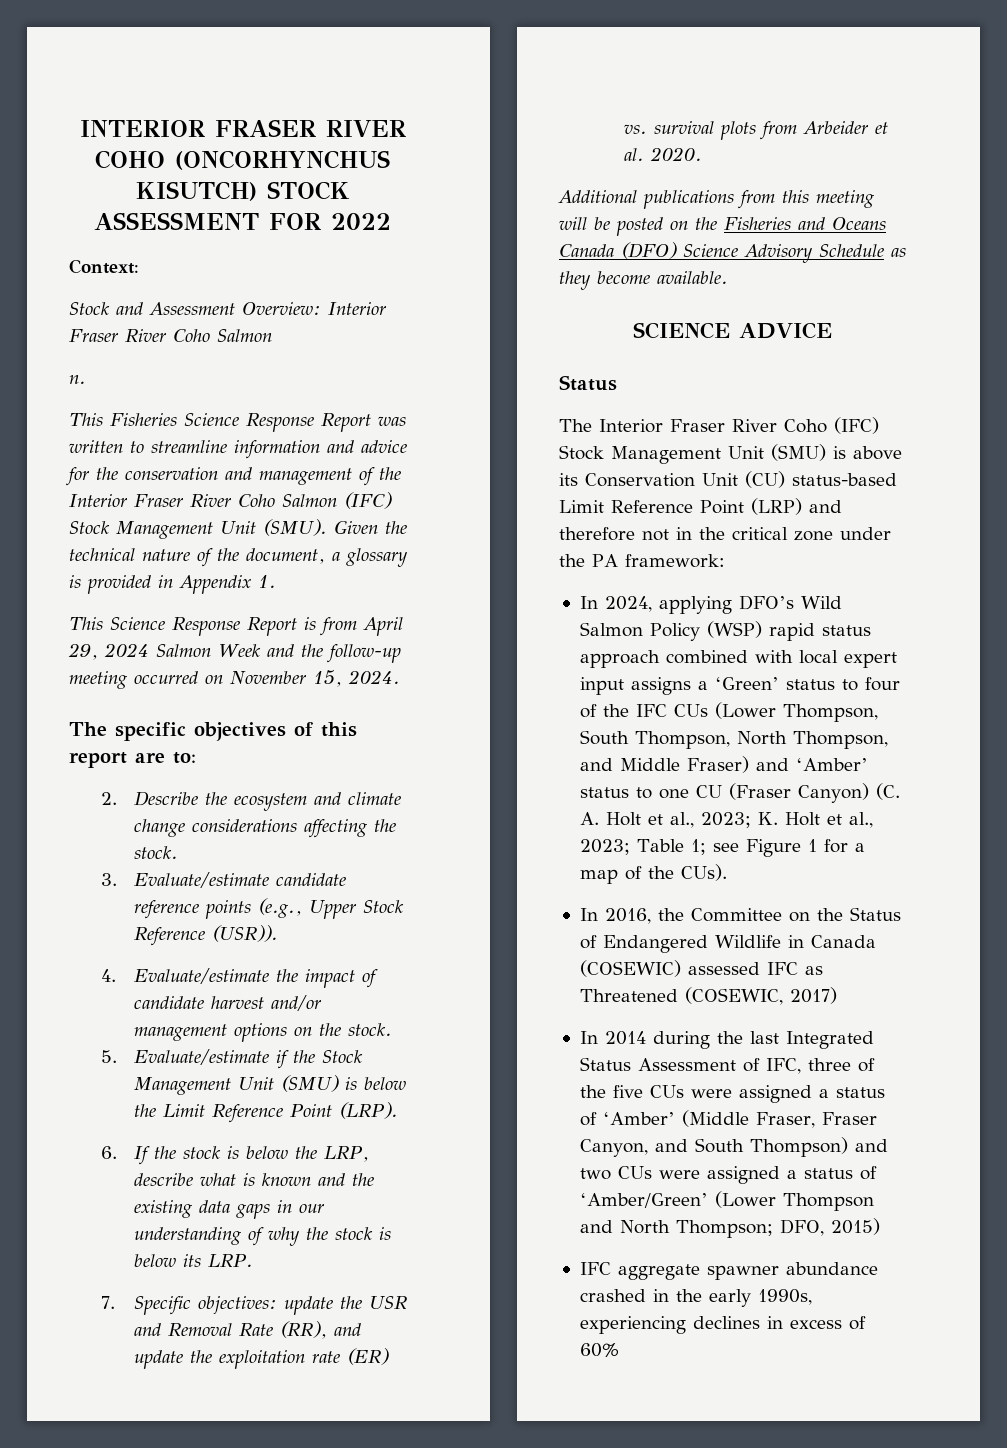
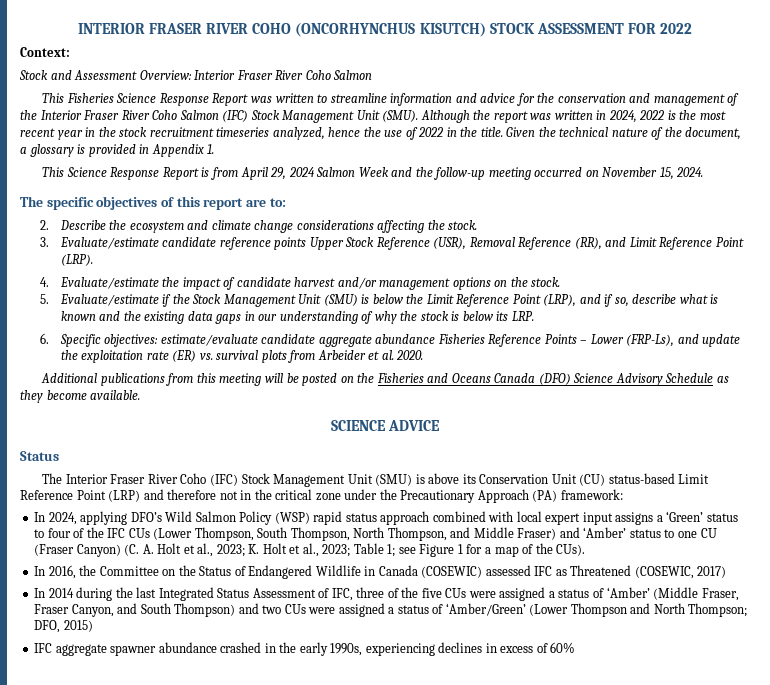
- n.
+ Although the report was written in 2024, 2022 is the most recent year in the stock recruitment timeseries analyzed, hence the use of 2022 in the title.
- 3. Evaluate/estimate candidate reference points (e.g., Upper Stock Reference (USR)).
+ 3. Evaluate/estimate candidate reference points Upper Stock Reference (USR), Removal Reference (RR), and Limit Reference Point (LRP).
- 5. Evaluate/estimate if the Stock Management Unit (SMU) is below the Limit Reference Point (LRP).
- 6. If the stock is below the LRP, describe what is known and the existing data gaps in our understanding of why the stock is below its LRP.
+ 5. Evaluate/estimate if the Stock Management Unit (SMU) is below the Limit Reference Point (LRP), and if so, describe what is known and the existing data gaps in our understanding of why the stock is below its LRP.
- 7. Specific objectives: update the USR and Removal Rate (RR), and update the exploitation rate (ER) vs. survival plots from Arbeider et al. 2020.
+ 6. Specific objectives: estimate/evaluate candidate aggregate abundance Fisheries Reference Points – Lower (FRP-Ls), and update the exploitation rate (ER) vs. survival plots from Arbeider et al. 2020.
- The Interior Fraser River Coho (IFC) Stock Management Unit (SMU) is above its Conservation Unit (CU) status-based Limit Reference Point (LRP) and therefore not in the critical zone under the PA framework:
+ The Interior Fraser River Coho (IFC) Stock Management Unit (SMU) is above its Conservation Unit (CU) status-based Limit Reference Point (LRP) and therefore not in the critical zone under the Precautionary Approach (PA) framework:

